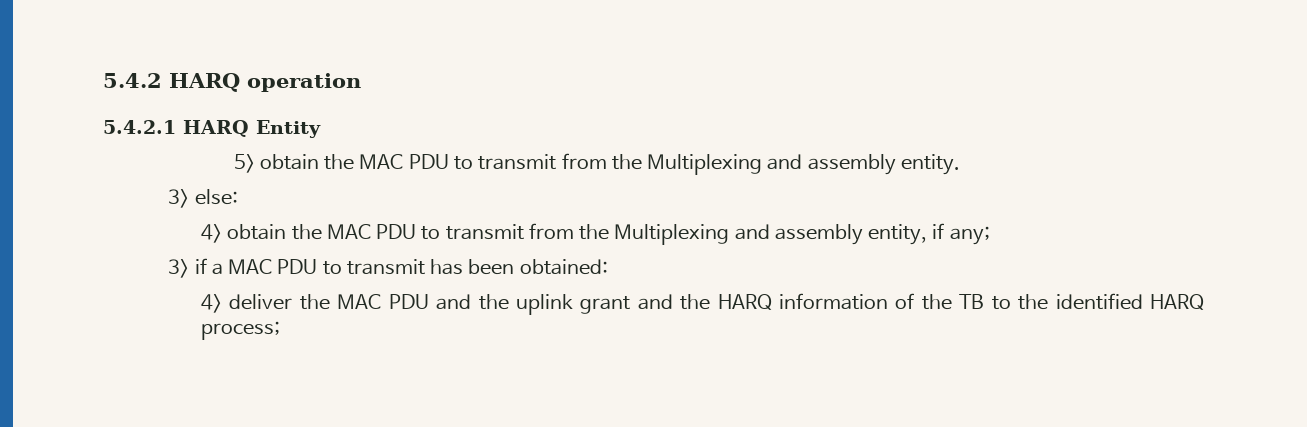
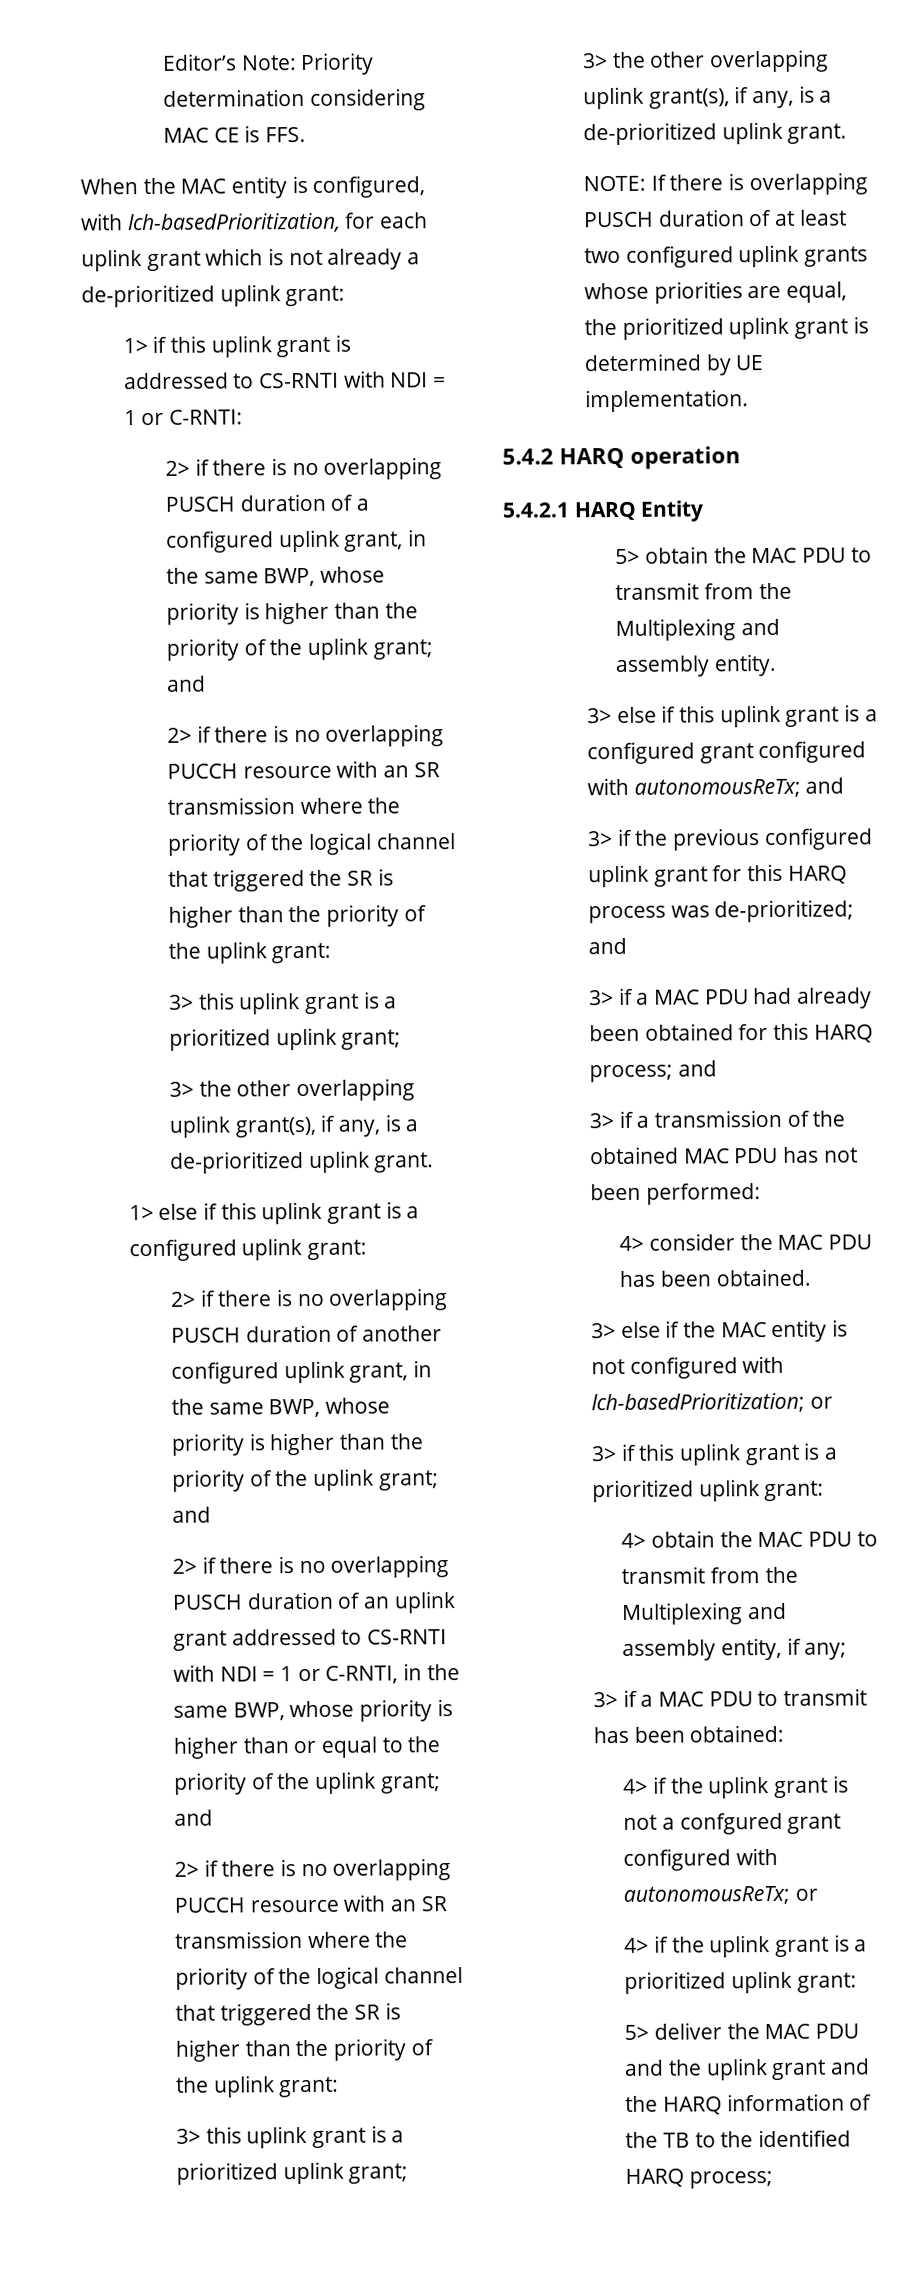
+ Editor’s Note: Priority determination considering MAC CE is FFS.
+ When the MAC entity is configured, with lch-basedPrioritization, for each uplink grant which is not already a de-prioritized uplink grant:
+ 1> if this uplink grant is addressed to CS-RNTI with NDI = 1 or C-RNTI:
+ 2> if there is no overlapping PUSCH duration of a configured uplink grant, in the same BWP, whose priority is higher than the priority of the uplink grant; and
+ 2> if there is no overlapping PUCCH resource with an SR transmission where the priority of the logical channel that triggered the SR is higher than the priority of the uplink grant:
+ 3> this uplink grant is a prioritized uplink grant;
+ 3> the other overlapping uplink grant(s), if any, is a de-prioritized uplink grant.
+ 1> else if this uplink grant is a configured uplink grant:
+ 2> if there is no overlapping PUSCH duration of another configured uplink grant, in the same BWP, whose priority is higher than the priority of the uplink grant; and
+ 2> if there is no overlapping PUSCH duration of an uplink grant addressed to CS-RNTI with NDI = 1 or C-RNTI, in the same BWP, whose priority is higher than or equal to the priority of the uplink grant; and
+ 2> if there is no overlapping PUCCH resource with an SR transmission where the priority of the logical channel that triggered the SR is higher than the priority of the uplink grant:
+ 3> this uplink grant is a prioritized uplink grant;
+ 3> the other overlapping uplink grant(s), if any, is a de-prioritized uplink grant.
+ NOTE: If there is overlapping PUSCH duration of at least two configured uplink grants whose priorities are equal, the prioritized uplink grant is determined by UE implementation.
- 3> else:
+ 3> else if this uplink grant is a configured grant configured with autonomousReTx; and
+ 3> if the previous configured uplink grant for this HARQ process was de-prioritized; and
+ 3> if a MAC PDU had already been obtained for this HARQ process; and
+ 3> if a transmission of the obtained MAC PDU has not been performed:
+ 4> consider the MAC PDU has been obtained.
+ 3> else if the MAC entity is not configured with lch-basedPrioritization; or
+ 3> if this uplink grant is a prioritized uplink grant:
- 4> deliver the MAC PDU and the uplink grant and the HARQ information of the TB to the identified HARQ process;
+ 4> if the uplink grant is not a confgured grant configured with autonomousReTx; or
+ 4> if the uplink grant is a prioritized uplink grant:
+ 5> deliver the MAC PDU and the uplink grant and the HARQ information of the TB to the identified HARQ process;

